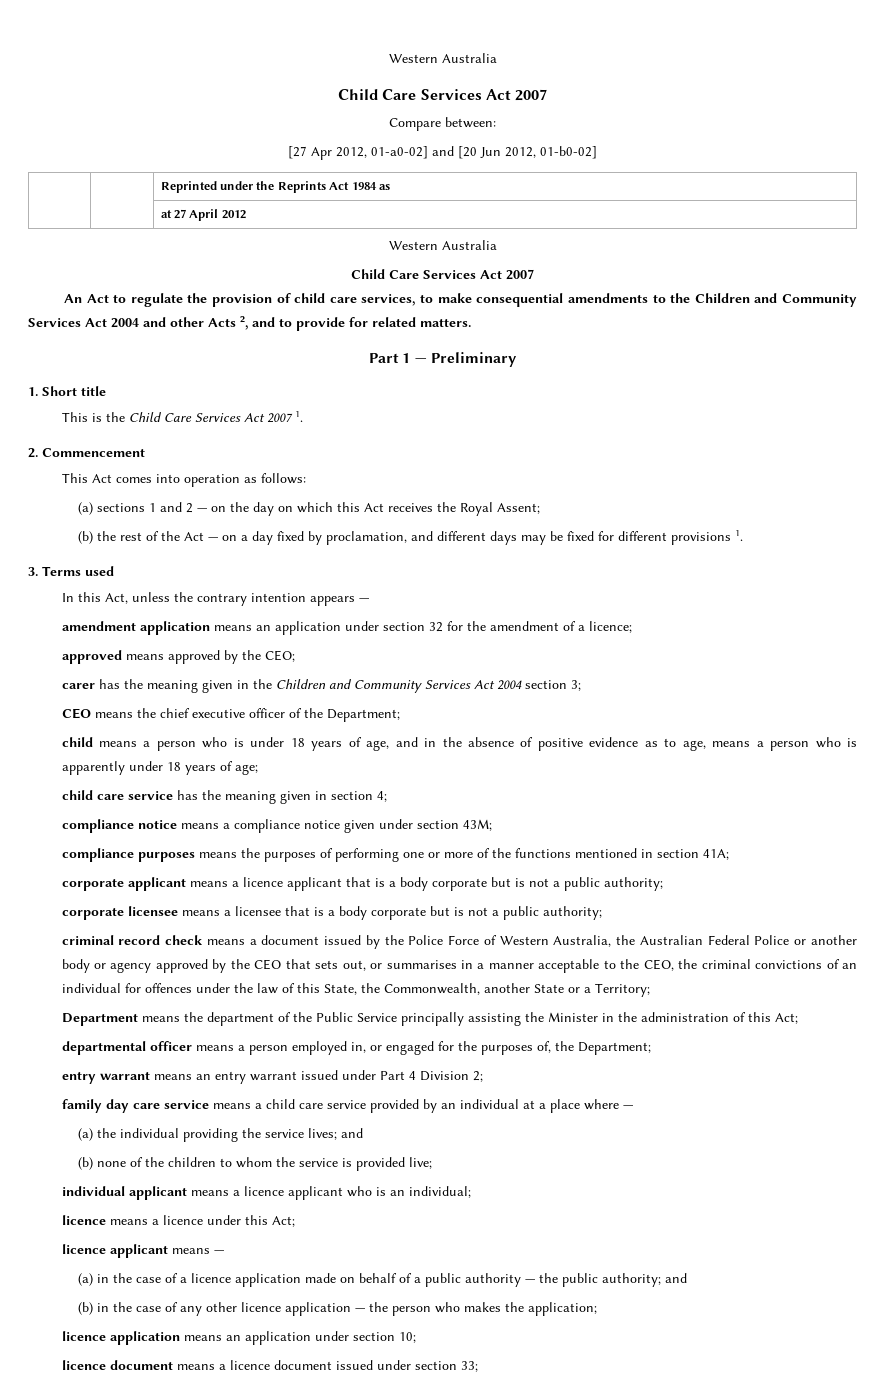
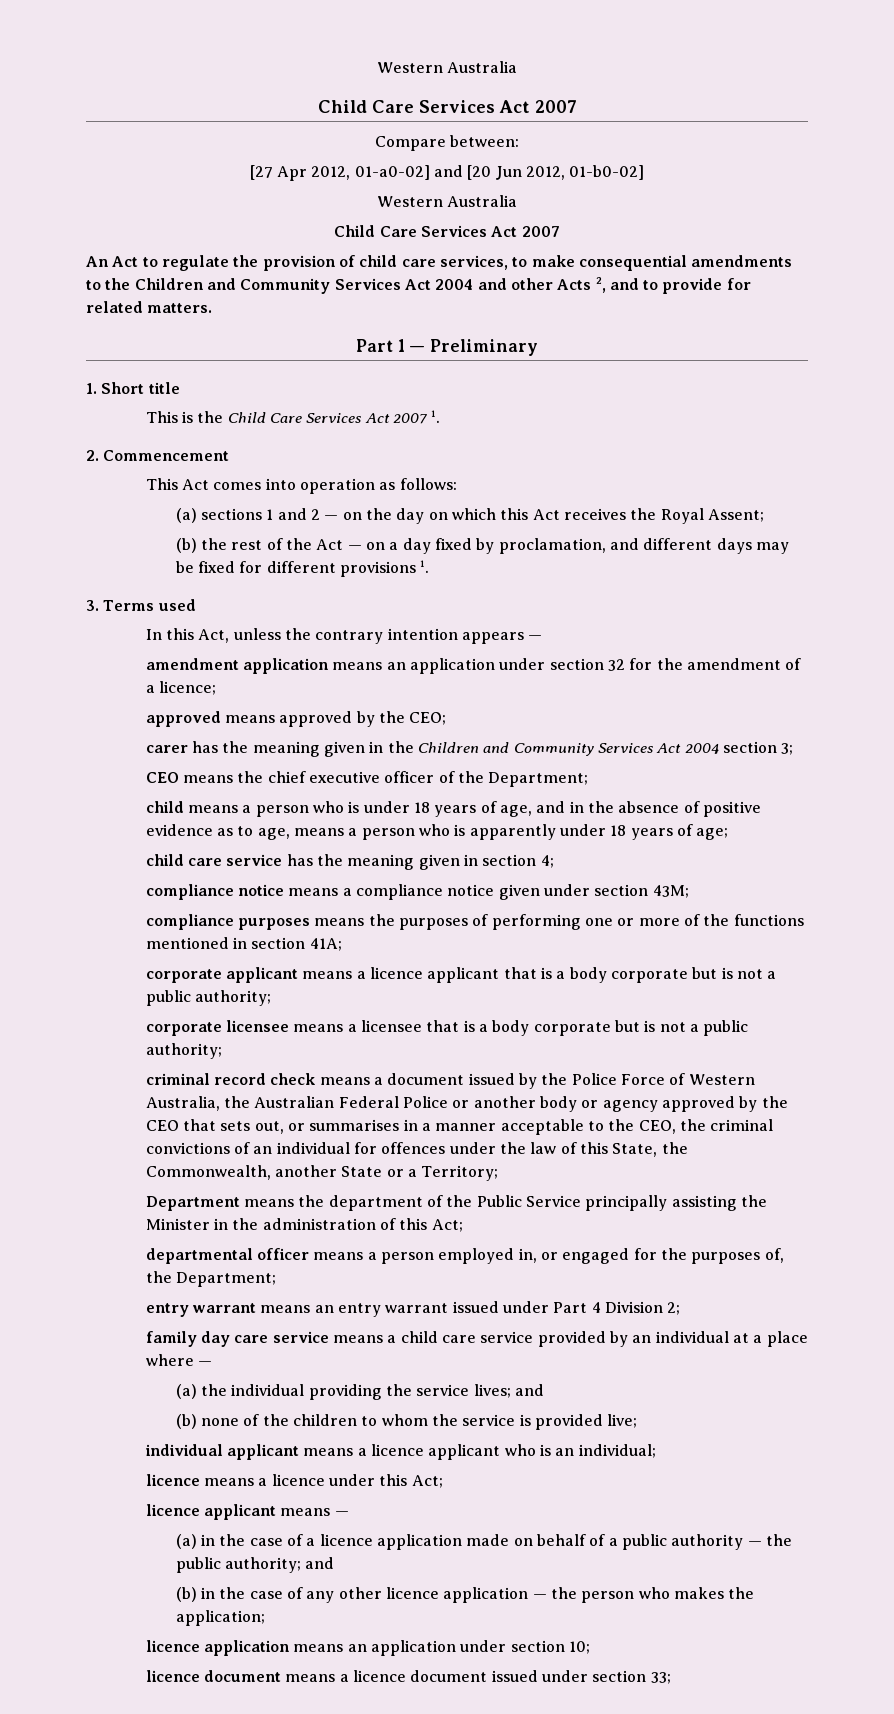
- | | Reprinted under the Reprints Act 1984 as
- | | at 27 April 2012

